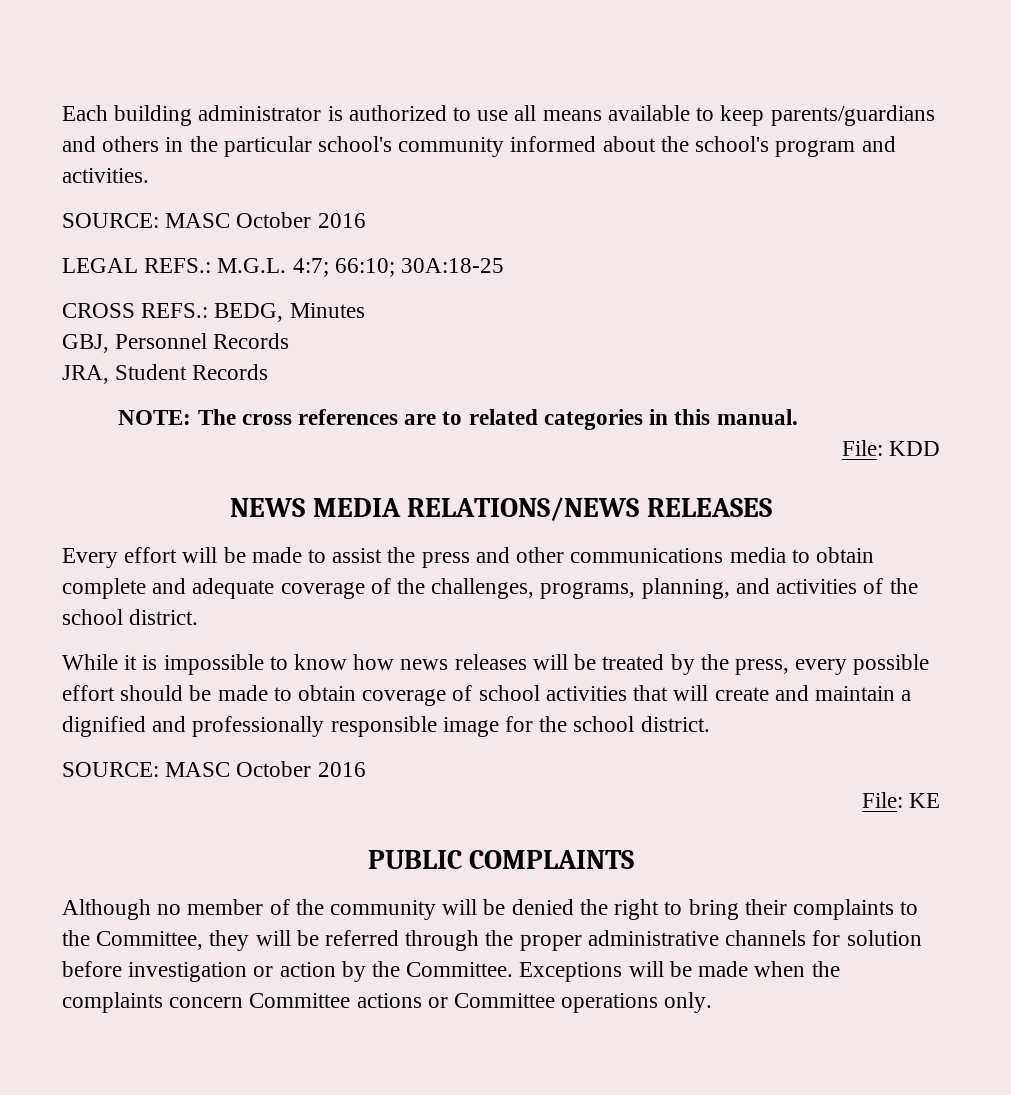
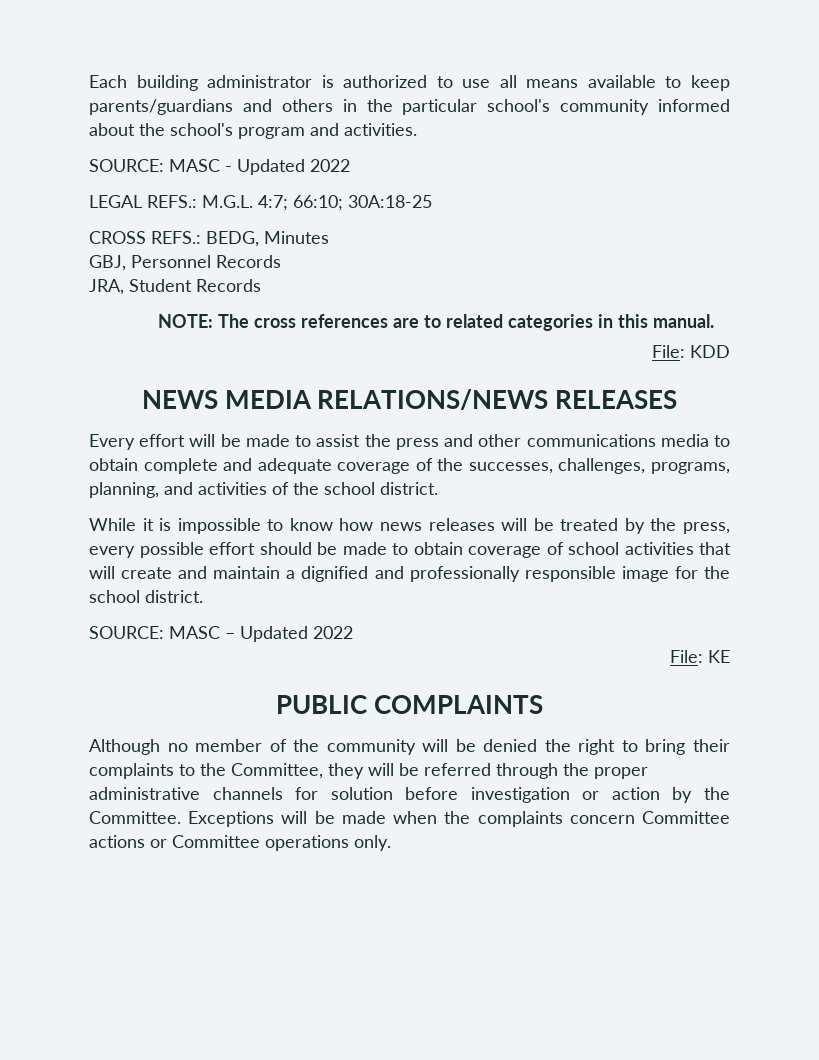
  Each building administrator is authorized to use all means available to keep parents/guardians and others in the particular school's community informed about the school's program and activities.
- SOURCE: MASC October 2016
+ SOURCE: MASC - Updated 2022
- Every effort will be made to assist the press and other communications media to obtain complete and adequate coverage of the challenges, programs, planning, and activities of the school district.
+ Every effort will be made to assist the press and other communications media to obtain complete and adequate coverage of the successes, challenges, programs, planning, and activities of the school district.
  While it is impossible to know how news releases will be treated by the press, every possible effort should be made to obtain coverage of school activities that will create and maintain a dignified and professionally responsible image for the school district.
- SOURCE: MASC October 2016
+ SOURCE: MASC – Updated 2022

